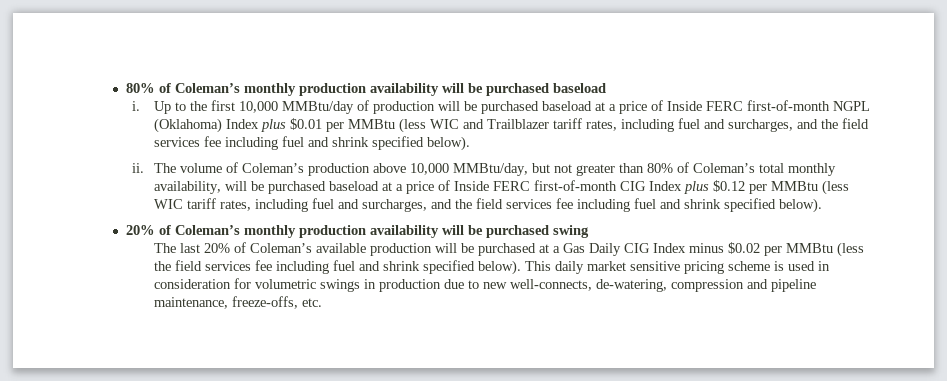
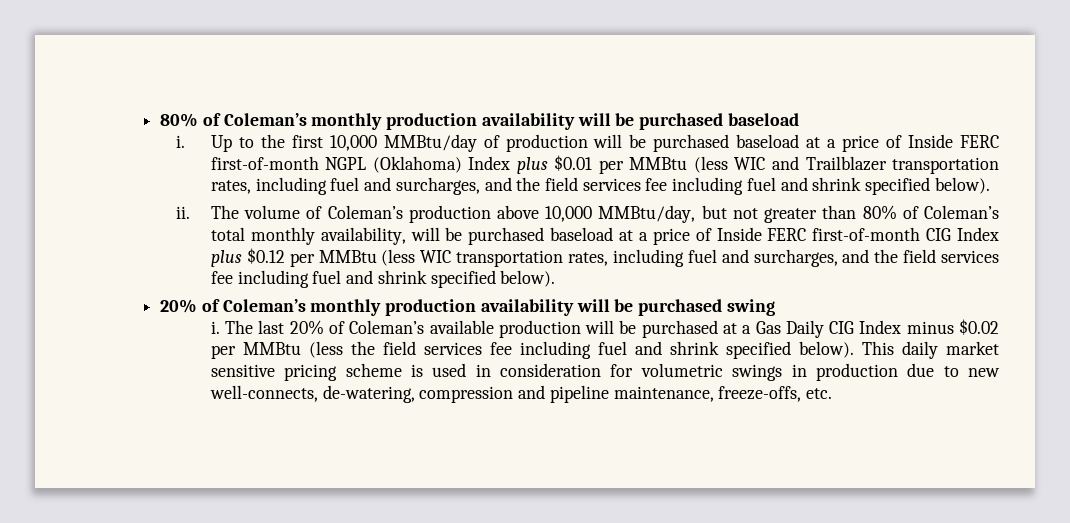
- Up to the first 10,000 MMBtu/day of production will be purchased baseload at a price of Inside FERC first-of-month NGPL (Oklahoma) Index plus $0.01 per MMBtu (less WIC and Trailblazer tariff rates, including fuel and surcharges, and the field services fee including fuel and shrink specified below).
+ Up to the first 10,000 MMBtu/day of production will be purchased baseload at a price of Inside FERC first-of-month NGPL (Oklahoma) Index plus $0.01 per MMBtu (less WIC and Trailblazer transportation rates, including fuel and surcharges, and the field services fee including fuel and shrink specified below).
- The volume of Coleman’s production above 10,000 MMBtu/day, but not greater than 80% of Coleman’s total monthly availability, will be purchased baseload at a price of Inside FERC first-of-month CIG Index plus $0.12 per MMBtu (less WIC tariff rates, including fuel and surcharges, and the field services fee including fuel and shrink specified below).
+ The volume of Coleman’s production above 10,000 MMBtu/day, but not greater than 80% of Coleman’s total monthly availability, will be purchased baseload at a price of Inside FERC first-of-month CIG Index plus $0.12 per MMBtu (less WIC transportation rates, including fuel and surcharges, and the field services fee including fuel and shrink specified below).
  20% of Coleman’s monthly production availability will be purchased swing
- The last 20% of Coleman’s available production will be purchased at a Gas Daily CIG Index minus $0.02 per MMBtu (less the field services fee including fuel and shrink specified below).
+ i. The last 20% of Coleman’s available production will be purchased at a Gas Daily CIG Index minus $0.02 per MMBtu (less the field services fee including fuel and shrink specified below).

